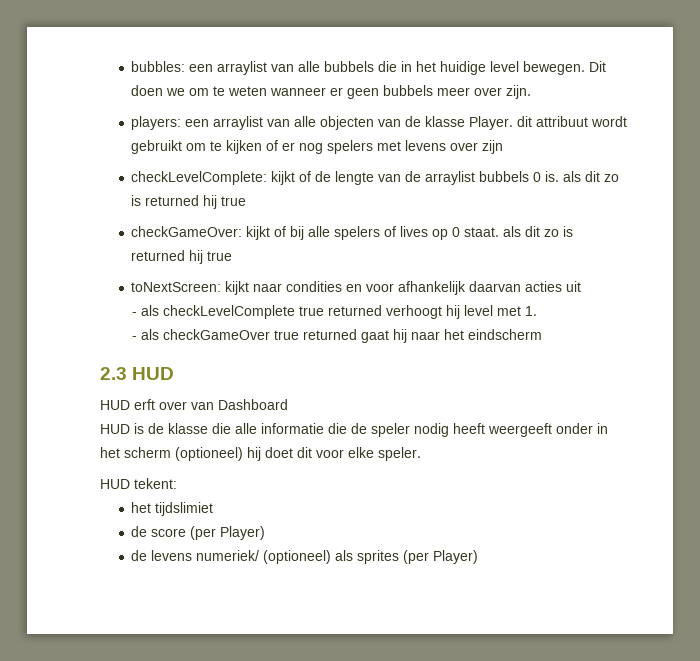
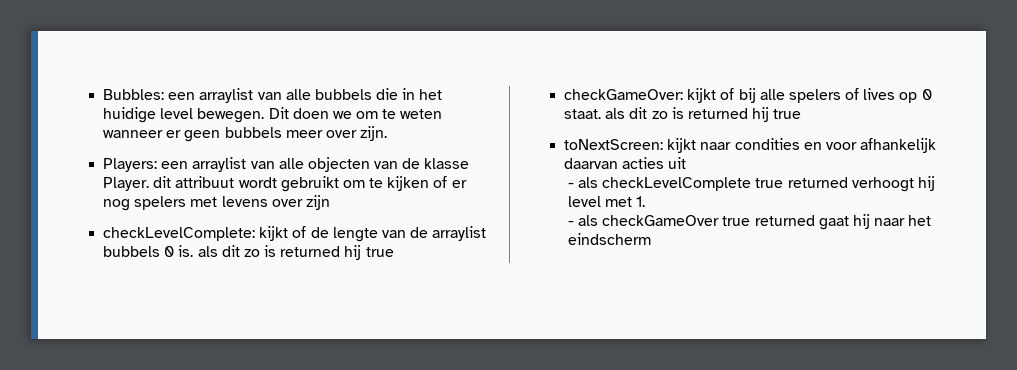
- bubbles: een arraylist van alle bubbels die in het huidige level bewegen.
+ Bubbles: een arraylist van alle bubbels die in het huidige level bewegen.
- players: een arraylist van alle objecten van de klasse Player. dit attribuut wordt gebruikt om te kijken of er nog spelers met levens over zijn
+ Players: een arraylist van alle objecten van de klasse Player. dit attribuut wordt gebruikt om te kijken of er nog spelers met levens over zijn
- 2.3 HUD
- HUD erft over van Dashboard
- HUD is de klasse die alle informatie die de speler nodig heeft weergeeft onder in het scherm (optioneel) hij doet dit voor elke speler.
- HUD tekent:
- het tijdslimiet
- de score (per Player)
- de levens numeriek/ (optioneel) als sprites (per Player)

